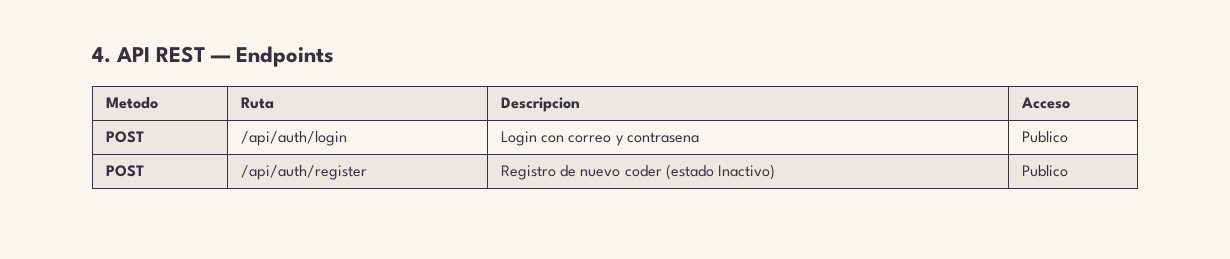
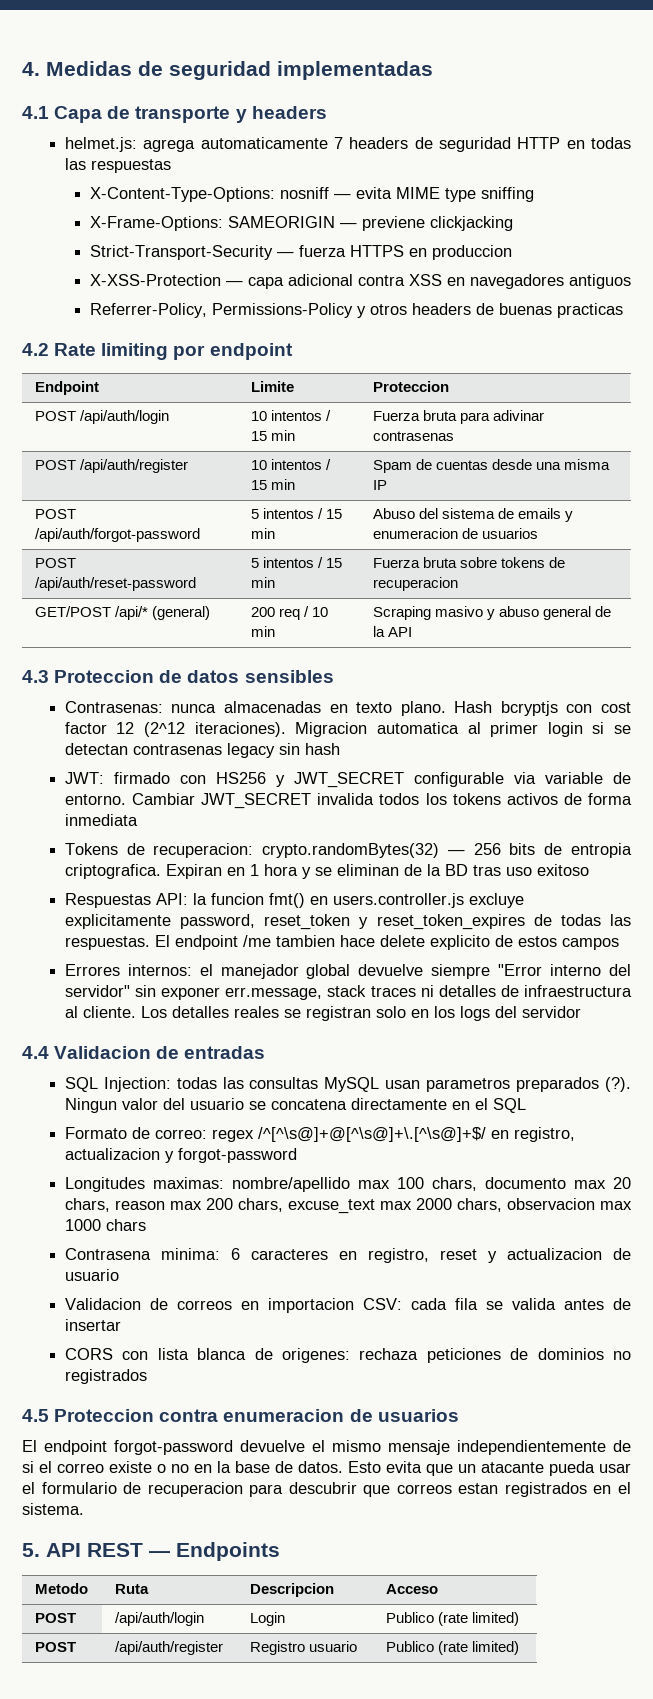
- 4. API REST — Endpoints
+ 4. Medidas de seguridad implementadas
+ 4.1 Capa de transporte y headers
+ helmet.js: agrega automaticamente 7 headers de seguridad HTTP en todas las respuestas
+ X-Content-Type-Options: nosniff — evita MIME type sniffing
+ X-Frame-Options: SAMEORIGIN — previene clickjacking
+ Strict-Transport-Security — fuerza HTTPS en produccion
+ X-XSS-Protection — capa adicional contra XSS en navegadores antiguos
+ Referrer-Policy, Permissions-Policy y otros headers de buenas practicas
+ 4.2 Rate limiting por endpoint
+ Endpoint | Limite | Proteccion
+ POST /api/auth/login | 10 intentos / 15 min | Fuerza bruta para adivinar contrasenas
+ POST /api/auth/register | 10 intentos / 15 min | Spam de cuentas desde una misma IP
+ POST /api/auth/forgot-password | 5 intentos / 15 min | Abuso del sistema de emails y enumeracion de usuarios
+ POST /api/auth/reset-password | 5 intentos / 15 min | Fuerza bruta sobre tokens de recuperacion
+ GET/POST /api/* (general) | 200 req / 10 min | Scraping masivo y abuso general de la API
+ 4.3 Proteccion de datos sensibles
+ Contrasenas: nunca almacenadas en texto plano. Hash bcryptjs con cost factor 12 (2^12 iteraciones). Migracion automatica al primer login si se detectan contrasenas legacy sin hash
+ JWT: firmado con HS256 y JWT_SECRET configurable via variable de entorno. Cambiar JWT_SECRET invalida todos los tokens activos de forma inmediata
+ Tokens de recuperacion: crypto.randomBytes(32) — 256 bits de entropia criptografica. Expiran en 1 hora y se eliminan de la BD tras uso exitoso
+ Respuestas API: la funcion fmt() en users.controller.js excluye explicitamente password, reset_token y reset_token_expires de todas las respuestas. El endpoint /me tambien hace delete explicito de estos campos
+ Errores internos: el manejador global devuelve siempre "Error interno del servidor" sin exponer err.message, stack traces ni detalles de infraestructura al cliente. Los detalles reales se registran solo en los logs del servidor
+ 4.4 Validacion de entradas
+ SQL Injection: todas las consultas MySQL usan parametros preparados (?). Ningun valor del usuario se concatena directamente en el SQL
+ Formato de correo: regex /^[^\s@]+@[^\s@]+\.[^\s@]+$/ en registro, actualizacion y forgot-password
+ Longitudes maximas: nombre/apellido max 100 chars, documento max 20 chars, reason max 200 chars, excuse_text max 2000 chars, observacion max 1000 chars
+ Contrasena minima: 6 caracteres en registro, reset y actualizacion de usuario
+ Validacion de correos en importacion CSV: cada fila se valida antes de insertar
+ CORS con lista blanca de origenes: rechaza peticiones de dominios no registrados
+ 4.5 Proteccion contra enumeracion de usuarios
+ El endpoint forgot-password devuelve el mismo mensaje independientemente de si el correo existe o no en la base de datos. Esto evita que un atacante pueda usar el formulario de recuperacion para descubrir que correos estan registrados en el sistema.
+ 5. API REST — Endpoints
- POST | /api/auth/login | Login con correo y contrasena | Publico
+ POST | /api/auth/login | Login | Publico (rate limited)
- POST | /api/auth/register | Registro de nuevo coder (estado Inactivo) | Publico
+ POST | /api/auth/register | Registro usuario | Publico (rate limited)

